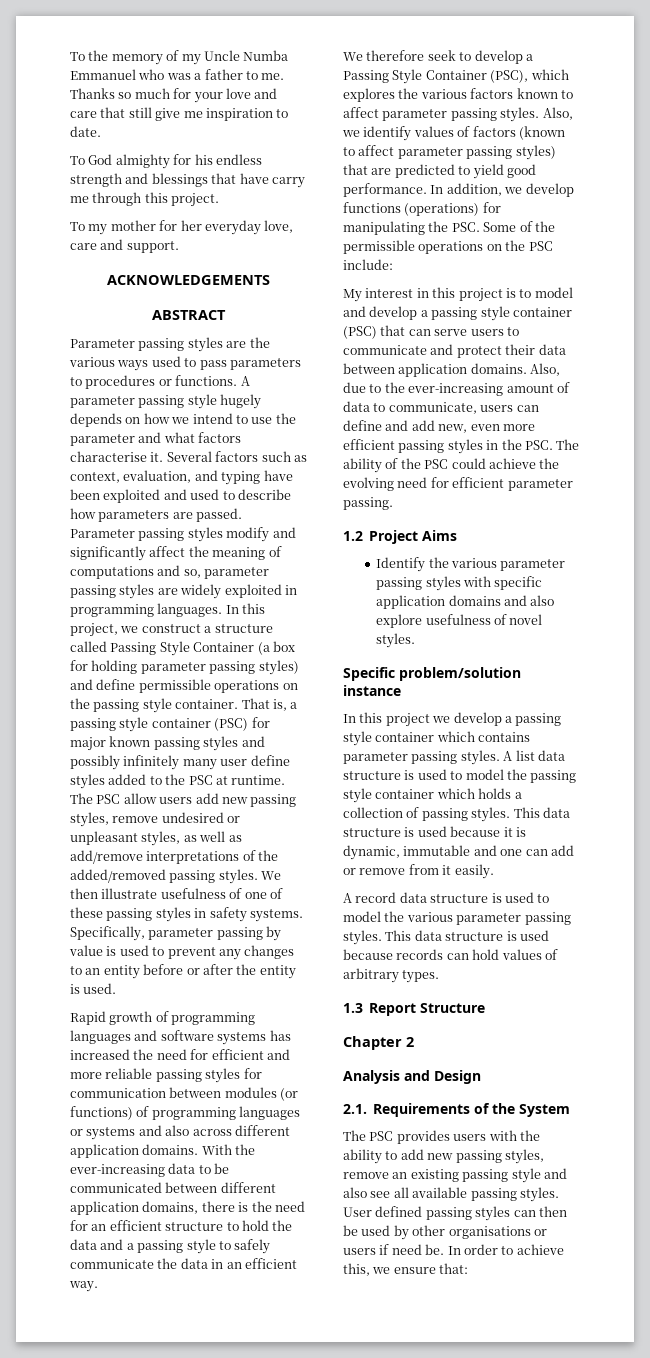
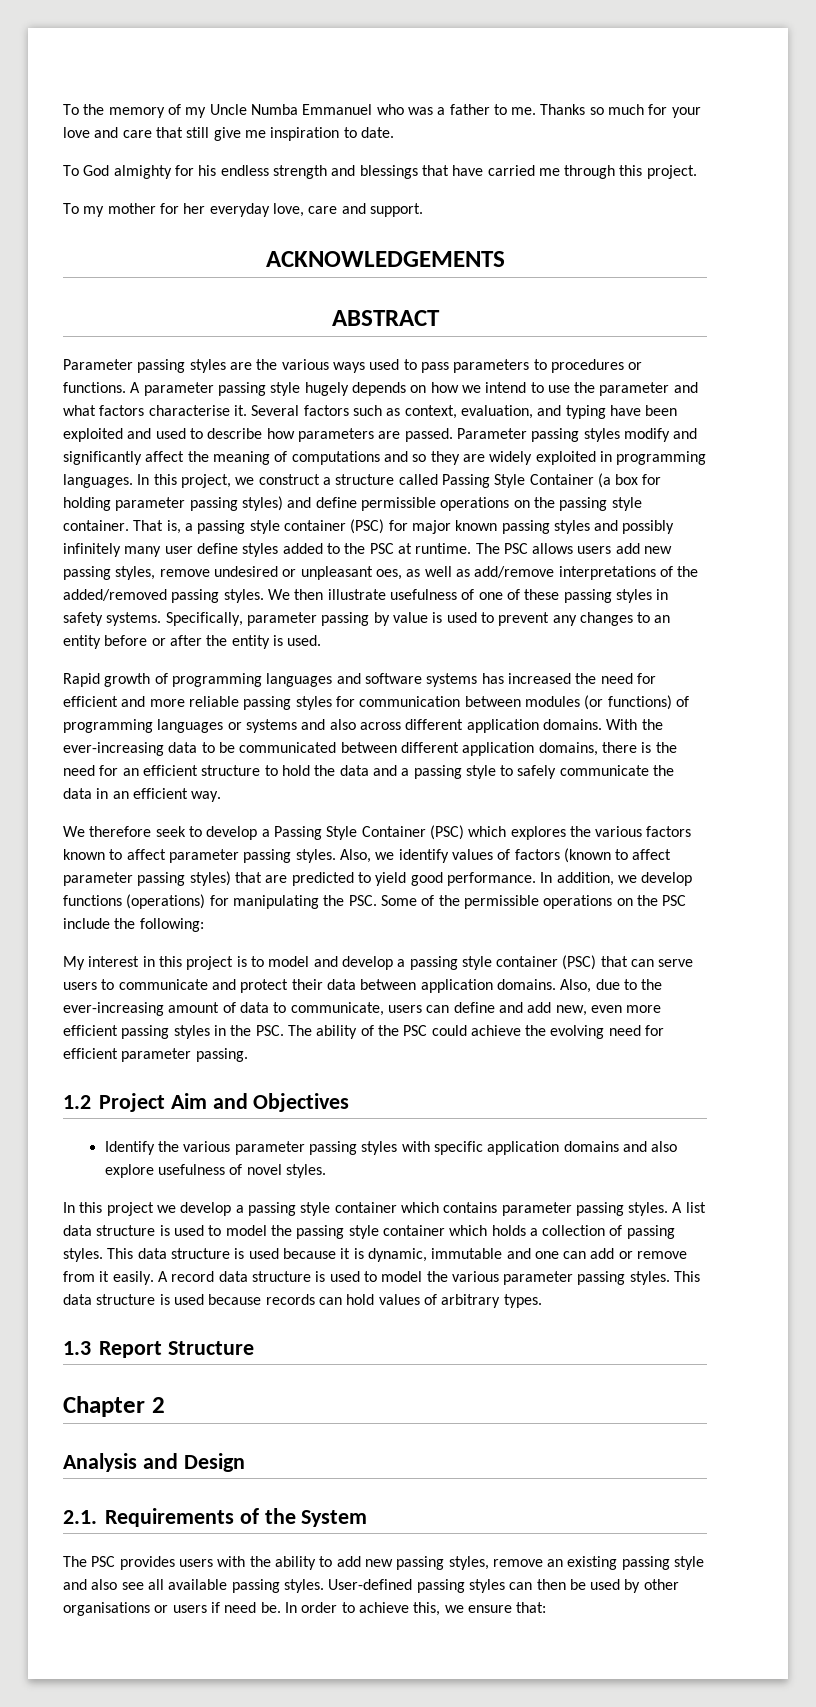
- To God almighty for his endless strength and blessings that have carry me through this project.
+ To God almighty for his endless strength and blessings that have carried me through this project.
- Parameter passing styles modify and significantly affect the meaning of computations and so, parameter passing styles are widely exploited in programming languages.
+ Parameter passing styles modify and significantly affect the meaning of computations and so they are widely exploited in programming languages.
- The PSC allow users add new passing styles, remove undesired or unpleasant styles, as well as add/remove interpretations of the added/removed passing styles.
+ The PSC allows users add new passing styles, remove undesired or unpleasant oes, as well as add/remove interpretations of the added/removed passing styles.
- We therefore seek to develop a Passing Style Container (PSC), which explores the various factors known to affect parameter passing styles.
+ We therefore seek to develop a Passing Style Container (PSC) which explores the various factors known to affect parameter passing styles.
- In addition, we develop functions (operations) for manipulating the PSC. Some of the permissible operations on the PSC include:
+ In addition, we develop functions (operations) for manipulating the PSC. Some of the permissible operations on the PSC include the following:
- 1.2 Project Aims
+ 1.2 Project Aim and Objectives
- Specific problem/solution instance
- This data structure is used because it is dynamic, immutable and one can add or remove from it easily.
- A record data structure is used to model the various parameter passing styles.
+ This data structure is used because it is dynamic, immutable and one can add or remove from it easily. A record data structure is used to model the various parameter passing styles.
- User defined passing styles can then be used by other organisations or users if need be.
+ User-defined passing styles can then be used by other organisations or users if need be.

